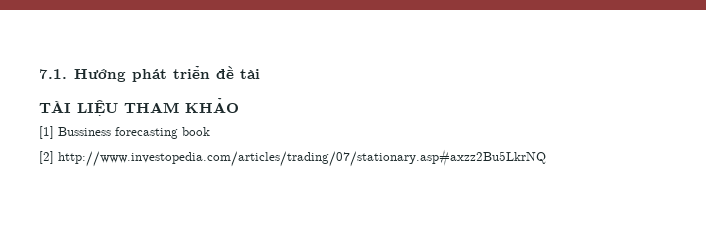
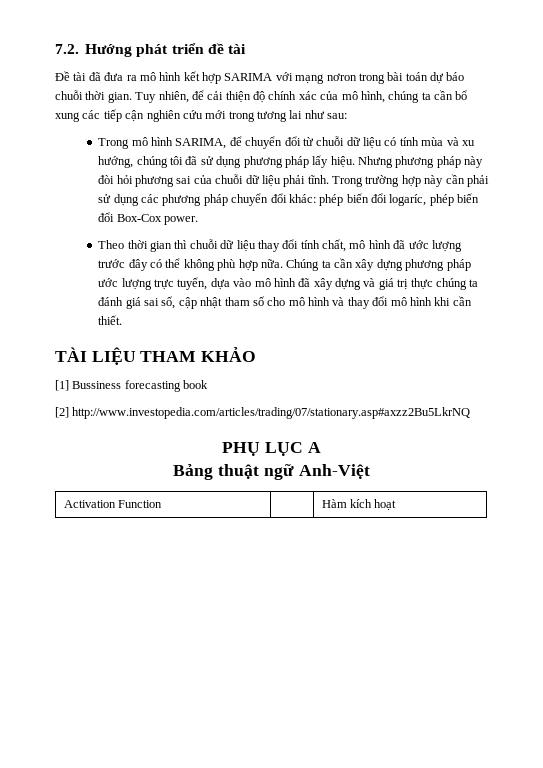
- 7.1. Hướng phát triển đề tài
+ 7.2. Hướng phát triển đề tài
+ Đề tài đã đưa ra mô hình kết hợp SARIMA với mạng nơron trong bài toán dự báo chuỗi thời gian. Tuy nhiên, để cải thiện độ chính xác của mô hình, chúng ta cần bổ xung các tiếp cận nghiên cứu mới trong tương lai như sau:
+ Trong mô hình SARIMA, để chuyển đổi từ chuỗi dữ liệu có tính mùa và xu hướng, chúng tôi đã sử dụng phương pháp lấy hiệu. Nhưng phương pháp này đòi hỏi phương sai của chuỗi dữ liệu phải tĩnh. Trong trường hợp này cần phải sử dụng các phương pháp chuyển đổi khác: phép biến đổi logaríc, phép biến đổi Box-Cox power.
+ Theo thời gian thì chuỗi dữ liệu thay đổi tính chất, mô hình đã ước lượng trước đây có thể không phù hợp nữa. Chúng ta cần xây dựng phương pháp ước lượng trực tuyến, dựa vào mô hình đã xây dựng và giá trị thực chúng ta đánh giá sai số, cập nhật tham số cho mô hình và thay đổi mô hình khi cần thiết.
+ PHỤ LỤC A
+ Bảng thuật ngữ Anh-Việt
+ Activation Function | | Hàm kích hoạt

